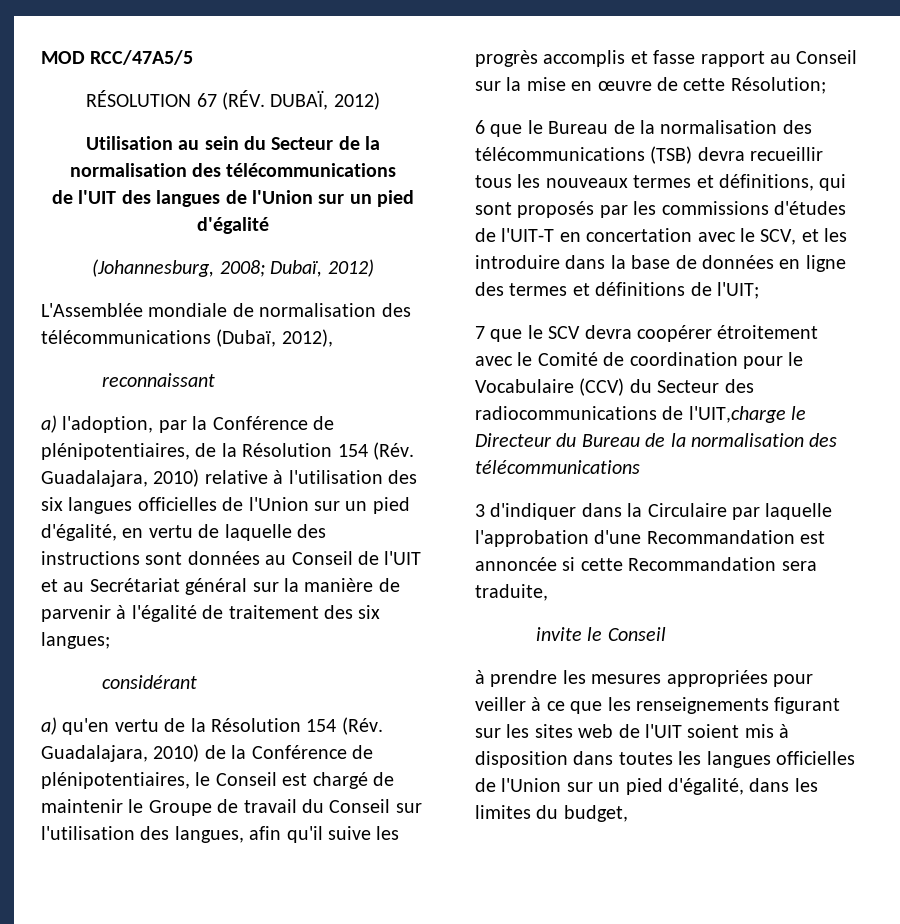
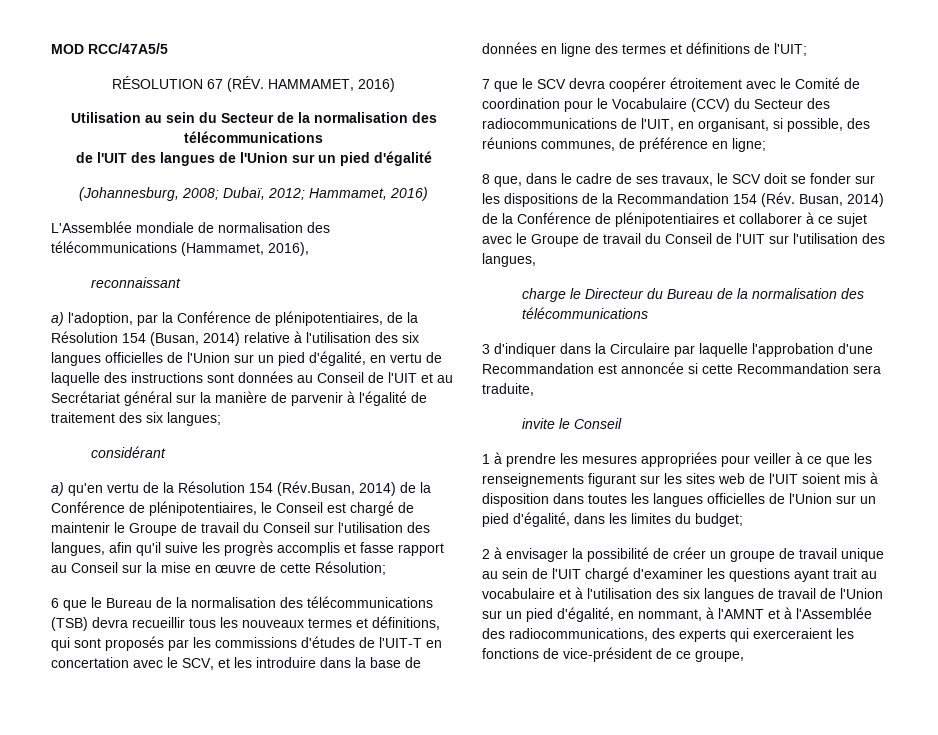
- RÉSOLUTION 67 (RÉV. DUBAÏ, 2012)
+ RÉSOLUTION 67 (RÉV. HAMMAMET, 2016)
- (Johannesburg, 2008; Dubaï, 2012)
+ (Johannesburg, 2008; Dubaï, 2012; Hammamet, 2016)
- L'Assemblée mondiale de normalisation des télécommunications (Dubaï, 2012),
+ L'Assemblée mondiale de normalisation des télécommunications (Hammamet, 2016),
- a) l'adoption, par la Conférence de plénipotentiaires, de la Résolution 154 (Rév. Guadalajara, 2010) relative à l'utilisation des six langues officielles de l'Union sur un pied d'égalité, en vertu de laquelle des instructions sont données au Conseil de l'UIT et au Secrétariat général sur la manière de parvenir à l'égalité de traitement des six langues;
+ a) l'adoption, par la Conférence de plénipotentiaires, de la Résolution 154 (Busan, 2014) relative à l'utilisation des six langues officielles de l'Union sur un pied d'égalité, en vertu de laquelle des instructions sont données au Conseil de l'UIT et au Secrétariat général sur la manière de parvenir à l'égalité de traitement des six langues;
- a) qu'en vertu de la Résolution 154 (Rév. Guadalajara, 2010) de la Conférence de plénipotentiaires, le Conseil est chargé de maintenir le Groupe de travail du Conseil sur l'utilisation des langues, afin qu'il suive les progrès accomplis et fasse rapport au Conseil sur la mise en œuvre de cette Résolution;
+ a) qu'en vertu de la Résolution 154 (Rév.Busan, 2014) de la Conférence de plénipotentiaires, le Conseil est chargé de maintenir le Groupe de travail du Conseil sur l'utilisation des langues, afin qu'il suive les progrès accomplis et fasse rapport au Conseil sur la mise en œuvre de cette Résolution;
- 7 que le SCV devra coopérer étroitement avec le Comité de coordination pour le Vocabulaire (CCV) du Secteur des radiocommunications de l'UIT,charge le Directeur du Bureau de la normalisation des télécommunications
+ 7 que le SCV devra coopérer étroitement avec le Comité de coordination pour le Vocabulaire (CCV) du Secteur des radiocommunications de l'UIT, en organisant, si possible, des réunions communes, de préférence en ligne;
+ 8 que, dans le cadre de ses travaux, le SCV doit se fonder sur les dispositions de la Recommandation 154 (Rév. Busan, 2014) de la Conférence de plénipotentiaires et collaborer à ce sujet avec le Groupe de travail du Conseil de l'UIT sur l'utilisation des langues,
+ charge le Directeur du Bureau de la normalisation des télécommunications
- à prendre les mesures appropriées pour veiller à ce que les renseignements figurant sur les sites web de l'UIT soient mis à disposition dans toutes les langues officielles de l'Union sur un pied d'égalité, dans les limites du budget,
+ 1 à prendre les mesures appropriées pour veiller à ce que les renseignements figurant sur les sites web de l'UIT soient mis à disposition dans toutes les langues officielles de l'Union sur un pied d'égalité, dans les limites du budget;
+ 2 à envisager la possibilité de créer un groupe de travail unique au sein de l'UIT chargé d'examiner les questions ayant trait au vocabulaire et à l'utilisation des six langues de travail de l'Union sur un pied d'égalité, en nommant, à l'AMNT et à l'Assemblée des radiocommunications, des experts qui exerceraient les fonctions de vice-président de ce groupe,

